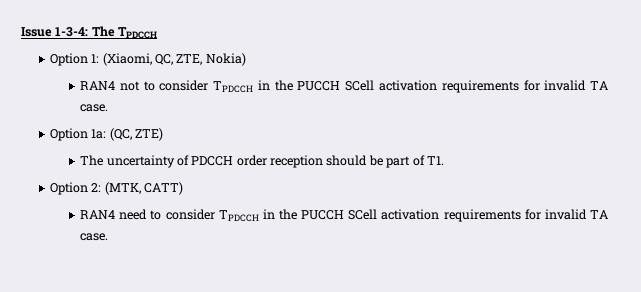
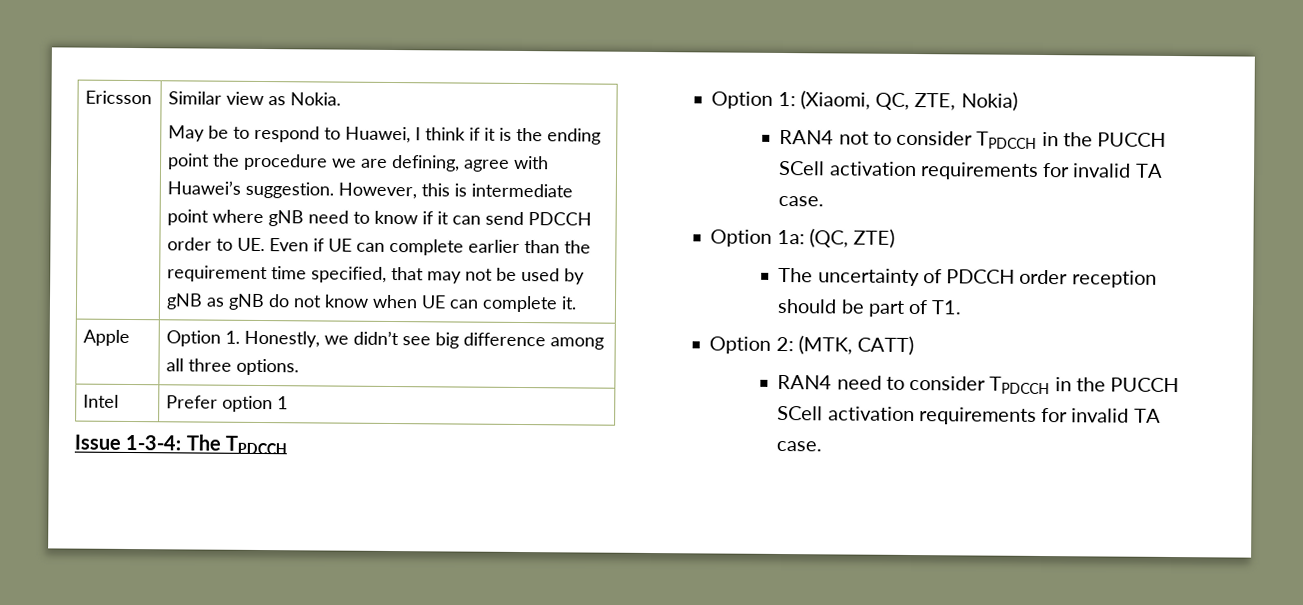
+ Ericsson | Similar view as Nokia.
+ May be to respond to Huawei, I think if it is the ending point the procedure we are defining, agree with Huawei’s suggestion. However, this is intermediate point where gNB need to know if it can send PDCCH order to UE. Even if UE can complete earlier than the requirement time specified, that may not be used by gNB as gNB do not know when UE can complete it.
+ Apple | Option 1. Honestly, we didn’t see big difference among all three options.
+ Intel | Prefer option 1

